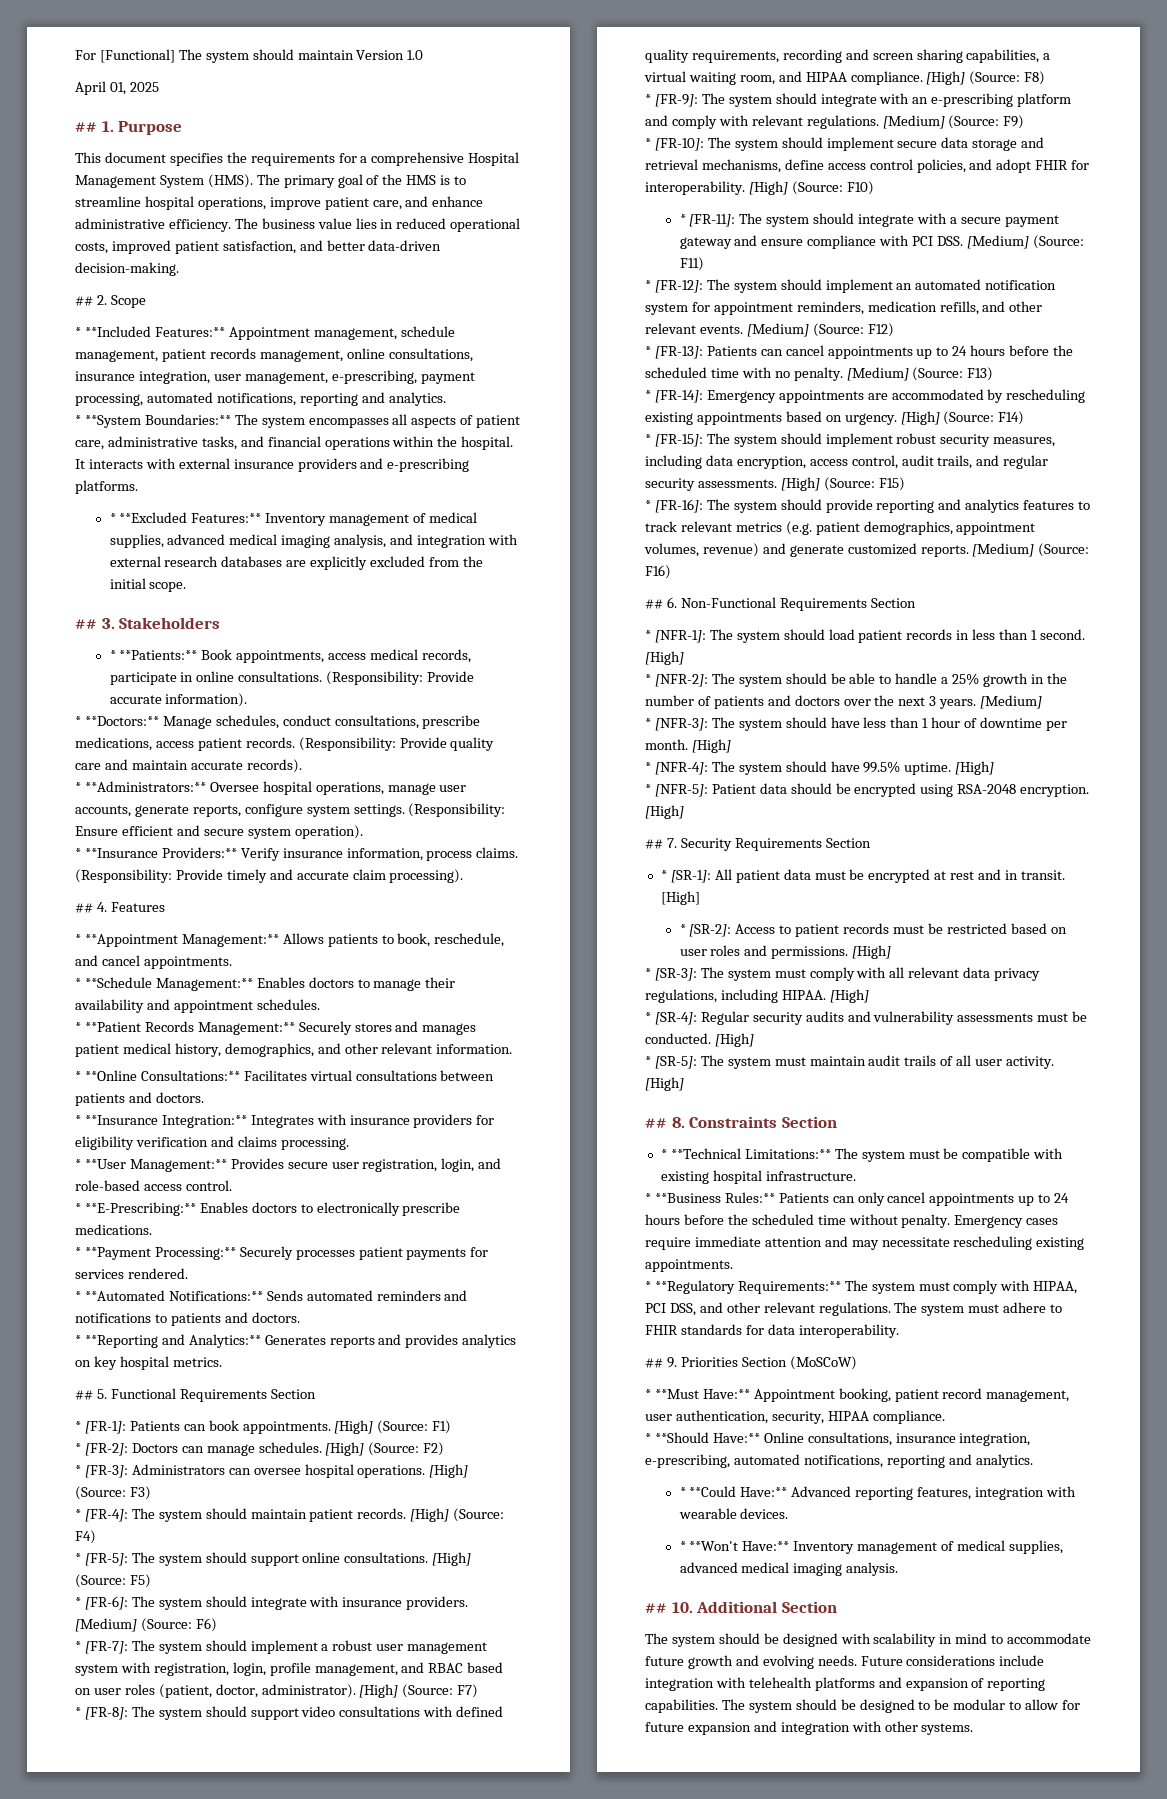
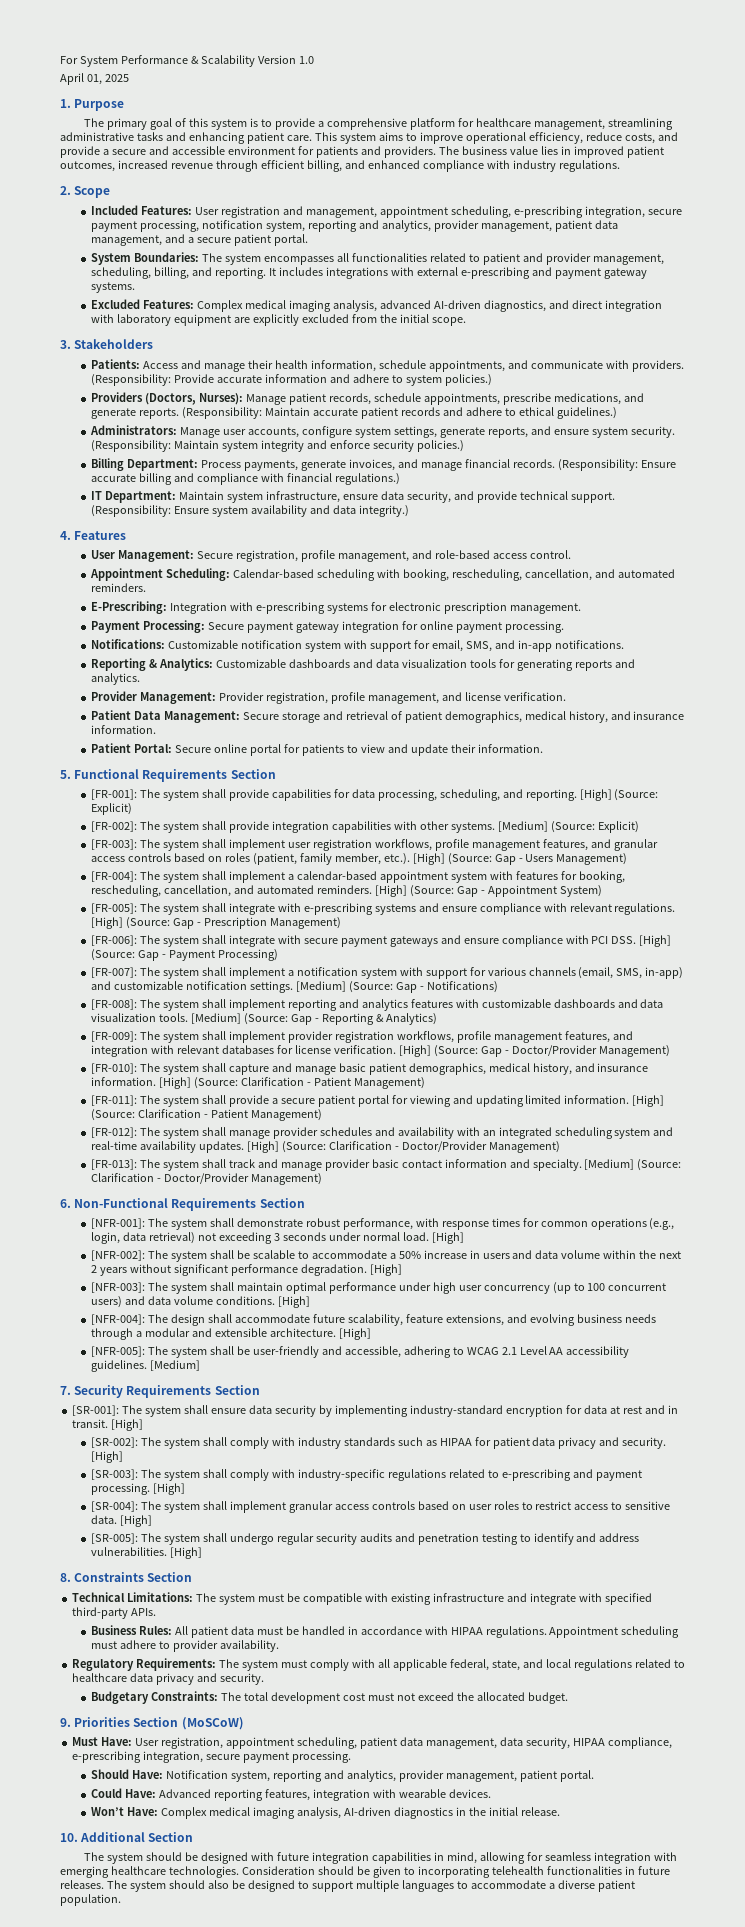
- For [Functional] The system should maintain Version 1.0
+ For System Performance & Scalability Version 1.0
- ## 1. Purpose
+ 1. Purpose
- This document specifies the requirements for a comprehensive Hospital Management System (HMS). The primary goal of the HMS is to streamline hospital operations, improve patient care, and enhance administrative efficiency.
+ The primary goal of this system is to provide a comprehensive platform for healthcare management, streamlining administrative tasks and enhancing patient care. This system aims to improve operational efficiency, reduce costs, and provide a secure and accessible environment for patients and providers.
- The business value lies in reduced operational costs, improved patient satisfaction, and better data-driven decision-making.
- ## 2. Scope
- * **Included Features:** Appointment management, schedule management, patient records management, online consultations, insurance integration, user management, e-prescribing, payment processing, automated notifications, reporting and analytics.
- * **System Boundaries:** The system encompasses all aspects of patient care, administrative tasks, and financial operations within the hospital. It interacts with external insurance providers and e-prescribing platforms.
- * **Excluded Features:** Inventory management of medical supplies, advanced medical imaging analysis, and integration with external research databases are explicitly excluded from the initial scope.
+ The business value lies in improved patient outcomes, increased revenue through efficient billing, and enhanced compliance with industry regulations.
+ 2. Scope
+ Included Features: User registration and management, appointment scheduling, e-prescribing integration, secure payment processing, notification system, reporting and analytics, provider management, patient data management, and a secure patient portal.
+ System Boundaries: The system encompasses all functionalities related to patient and provider management, scheduling, billing, and reporting. It includes integrations with external e-prescribing and payment gateway systems.
+ Excluded Features: Complex medical imaging analysis, advanced AI-driven diagnostics, and direct integration with laboratory equipment are explicitly excluded from the initial scope.
- ## 3. Stakeholders
+ 3. Stakeholders
- * **Patients:** Book appointments, access medical records, participate in online consultations. (Responsibility: Provide accurate information).
- * **Doctors:** Manage schedules, conduct consultations, prescribe medications, access patient records. (Responsibility: Provide quality care and maintain accurate records).
- * **Administrators:** Oversee hospital operations, manage user accounts, generate reports, configure system settings. (Responsibility: Ensure efficient and secure system operation).
- * **Insurance Providers:** Verify insurance information, process claims. (Responsibility: Provide timely and accurate claim processing).
- ## 4. Features
- * **Appointment Management:** Allows patients to book, reschedule, and cancel appointments.
- * **Schedule Management:** Enables doctors to manage their availability and appointment schedules.
- * **Patient Records Management:** Securely stores and manages patient medical history, demographics, and other relevant information.
- * **Online Consultations:** Facilitates virtual consultations between patients and doctors.
- * **Insurance Integration:** Integrates with insurance providers for eligibility verification and claims processing.
- * **User Management:** Provides secure user registration, login, and role-based access control.
- * **E-Prescribing:** Enables doctors to electronically prescribe medications.
- * **Payment Processing:** Securely processes patient payments for services rendered.
- * **Automated Notifications:** Sends automated reminders and notifications to patients and doctors.
- * **Reporting and Analytics:** Generates reports and provides analytics on key hospital metrics.
- ## 5. Functional Requirements Section
- * [FR-1]: Patients can book appointments. [High] (Source: F1)
- * [FR-2]: Doctors can manage schedules. [High] (Source: F2)
- * [FR-3]: Administrators can oversee hospital operations. [High] (Source: F3)
- * [FR-4]: The system should maintain patient records. [High] (Source: F4)
- * [FR-5]: The system should support online consultations. [High] (Source: F5)
- * [FR-6]: The system should integrate with insurance providers. [Medium] (Source: F6)
- * [FR-7]: The system should implement a robust user management system with registration, login, profile management, and RBAC based on user roles (patient, doctor, administrator). [High] (Source: F7)
- * [FR-8]: The system should support video consultations with defined quality requirements, recording and screen sharing capabilities, a virtual waiting room, and HIPAA compliance. [High] (Source: F8)
- * [FR-9]: The system should integrate with an e-prescribing platform and comply with relevant regulations. [Medium] (Source: F9)
- * [FR-10]: The system should implement secure data storage and retrieval mechanisms, define access control policies, and adopt FHIR for interoperability. [High] (Source: F10)
- * [FR-11]: The system should integrate with a secure payment gateway and ensure compliance with PCI DSS. [Medium] (Source: F11)
- * [FR-12]: The system should implement an automated notification system for appointment reminders, medication refills, and other relevant events. [Medium] (Source: F12)
- * [FR-13]: Patients can cancel appointments up to 24 hours before the scheduled time with no penalty. [Medium] (Source: F13)
- * [FR-14]: Emergency appointments are accommodated by rescheduling existing appointments based on urgency. [High] (Source: F14)
- * [FR-15]: The system should implement robust security measures, including data encryption, access control, audit trails, and regular security assessments. [High] (Source: F15)
- * [FR-16]: The system should provide reporting and analytics features to track relevant metrics (e.g. patient demographics, appointment volumes, revenue) and generate customized reports. [Medium] (Source: F16)
- ## 6. Non-Functional Requirements Section
- * [NFR-1]: The system should load patient records in less than 1 second. [High]
- * [NFR-2]: The system should be able to handle a 25% growth in the number of patients and doctors over the next 3 years. [Medium]
- * [NFR-3]: The system should have less than 1 hour of downtime per month. [High]
- * [NFR-4]: The system should have 99.5% uptime. [High]
- * [NFR-5]: Patient data should be encrypted using RSA-2048 encryption. [High]
- ## 7. Security Requirements Section
- * [SR-1]: All patient data must be encrypted at rest and in transit.
+ Patients: Access and manage their health information, schedule appointments, and communicate with providers. (Responsibility: Provide accurate information and adhere to system policies.)
+ Providers (Doctors, Nurses): Manage patient records, schedule appointments, prescribe medications, and generate reports. (Responsibility: Maintain accurate patient records and adhere to ethical guidelines.)
+ Administrators: Manage user accounts, configure system settings, generate reports, and ensure system security. (Responsibility: Maintain system integrity and enforce security policies.)
+ Billing Department: Process payments, generate invoices, and manage financial records. (Responsibility: Ensure accurate billing and compliance with financial regulations.)
+ IT Department: Maintain system infrastructure, ensure data security, and provide technical support. (Responsibility: Ensure system availability and data integrity.)
+ 4. Features
+ User Management: Secure registration, profile management, and role-based access control.
+ Appointment Scheduling: Calendar-based scheduling with booking, rescheduling, cancellation, and automated reminders.
+ E-Prescribing: Integration with e-prescribing systems for electronic prescription management.
+ Payment Processing: Secure payment gateway integration for online payment processing.
+ Notifications: Customizable notification system with support for email, SMS, and in-app notifications.
+ Reporting & Analytics: Customizable dashboards and data visualization tools for generating reports and analytics.
+ Provider Management: Provider registration, profile management, and license verification.
+ Patient Data Management: Secure storage and retrieval of patient demographics, medical history, and insurance information.
+ Patient Portal: Secure online portal for patients to view and update their information.
+ 5. Functional Requirements Section
+ [FR-001]: The system shall provide capabilities for data processing, scheduling, and reporting. [High] (Source: Explicit)
+ [FR-002]: The system shall provide integration capabilities with other systems. [Medium] (Source: Explicit)
+ [FR-003]: The system shall implement user registration workflows, profile management features, and granular access controls based on roles (patient, family member, etc.). [High] (Source: Gap - Users Management)
+ [FR-004]: The system shall implement a calendar-based appointment system with features for booking, rescheduling, cancellation, and automated reminders. [High] (Source: Gap - Appointment System)
+ [FR-005]: The system shall integrate with e-prescribing systems and ensure compliance with relevant regulations. [High] (Source: Gap - Prescription Management)
+ [FR-006]: The system shall integrate with secure payment gateways and ensure compliance with PCI DSS. [High] (Source: Gap - Payment Processing)
+ [FR-007]: The system shall implement a notification system with support for various channels (email, SMS, in-app) and customizable notification settings. [Medium] (Source: Gap - Notifications)
+ [FR-008]: The system shall implement reporting and analytics features with customizable dashboards and data visualization tools. [Medium] (Source: Gap - Reporting & Analytics)
+ [FR-009]: The system shall implement provider registration workflows, profile management features, and integration with relevant databases for license verification. [High] (Source: Gap - Doctor/Provider Management)
+ [FR-010]: The system shall capture and manage basic patient demographics, medical history, and insurance information. [High] (Source: Clarification - Patient Management)
+ [FR-011]: The system shall provide a secure patient portal for viewing and updating limited information. [High] (Source: Clarification - Patient Management)
+ [FR-012]: The system shall manage provider schedules and availability with an integrated scheduling system and real-time availability updates. [High] (Source: Clarification - Doctor/Provider Management)
+ [FR-013]: The system shall track and manage provider basic contact information and specialty. [Medium] (Source: Clarification - Doctor/Provider Management)
+ 6. Non-Functional Requirements Section
+ [NFR-001]: The system shall demonstrate robust performance, with response times for common operations (e.g., login, data retrieval) not exceeding 3 seconds under normal load. [High]
+ [NFR-002]: The system shall be scalable to accommodate a 50% increase in users and data volume within the next 2 years without significant performance degradation. [High]
+ [NFR-003]: The system shall maintain optimal performance under high user concurrency (up to 100 concurrent users) and data volume conditions. [High]
+ [NFR-004]: The design shall accommodate future scalability, feature extensions, and evolving business needs through a modular and extensible architecture. [High]
+ [NFR-005]: The system shall be user-friendly and accessible, adhering to WCAG 2.1 Level AA accessibility guidelines. [Medium]
+ 7. Security Requirements Section
+ [SR-001]: The system shall ensure data security by implementing industry-standard encryption for data at rest and in transit.
- * [SR-2]: Access to patient records must be restricted based on user roles and permissions. [High]
- * [SR-3]: The system must comply with all relevant data privacy regulations, including HIPAA. [High]
- * [SR-4]: Regular security audits and vulnerability assessments must be conducted. [High]
- * [SR-5]: The system must maintain audit trails of all user activity. [High]
- ## 8. Constraints Section
+ [SR-002]: The system shall comply with industry standards such as HIPAA for patient data privacy and security. [High]
+ [SR-003]: The system shall comply with industry-specific regulations related to e-prescribing and payment processing. [High]
+ [SR-004]: The system shall implement granular access controls based on user roles to restrict access to sensitive data. [High]
+ [SR-005]: The system shall undergo regular security audits and penetration testing to identify and address vulnerabilities. [High]
+ 8. Constraints Section
- * **Technical Limitations:** The system must be compatible with existing hospital infrastructure.
- * **Business Rules:** Patients can only cancel appointments up to 24 hours before the scheduled time without penalty. Emergency cases require immediate attention and may necessitate rescheduling existing appointments.
- * **Regulatory Requirements:** The system must comply with HIPAA, PCI DSS, and other relevant regulations. The system must adhere to FHIR standards for data interoperability.
- ## 9. Priorities Section (MoSCoW)
- * **Must Have:** Appointment booking, patient record management, user authentication, security, HIPAA compliance.
- * **Should Have:** Online consultations, insurance integration, e-prescribing, automated notifications, reporting and analytics.
- * **Could Have:** Advanced reporting features, integration with wearable devices.
+ Technical Limitations: The system must be compatible with existing infrastructure and integrate with specified third-party APIs.
+ Business Rules: All patient data must be handled in accordance with HIPAA regulations. Appointment scheduling must adhere to provider availability.
+ Regulatory Requirements: The system must comply with all applicable federal, state, and local regulations related to healthcare data privacy and security.
+ Budgetary Constraints: The total development cost must not exceed the allocated budget.
+ 9. Priorities Section (MoSCoW)
+ Must Have: User registration, appointment scheduling, patient data management, data security, HIPAA compliance, e-prescribing integration, secure payment processing.
+ Should Have: Notification system, reporting and analytics, provider management, patient portal.
+ Could Have: Advanced reporting features, integration with wearable devices.
- * **Won't Have:** Inventory management of medical supplies, advanced medical imaging analysis.
- ## 10. Additional Section
+ Won’t Have: Complex medical imaging analysis, AI-driven diagnostics in the initial release.
+ 10. Additional Section
- The system should be designed with scalability in mind to accommodate future growth and evolving needs. Future considerations include integration with telehealth platforms and expansion of reporting capabilities. The system should be designed to be modular to allow for future expansion and integration with other systems.
+ The system should be designed with future integration capabilities in mind, allowing for seamless integration with emerging healthcare technologies. Consideration should be given to incorporating telehealth functionalities in future releases. The system should also be designed to support multiple languages to accommodate a diverse patient population.

